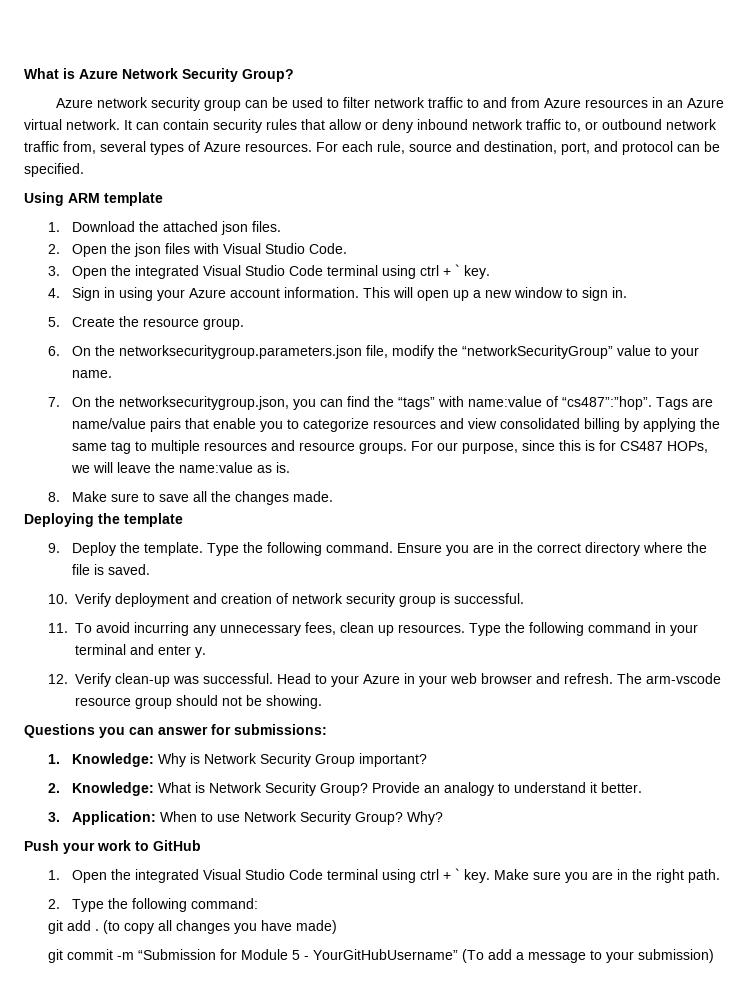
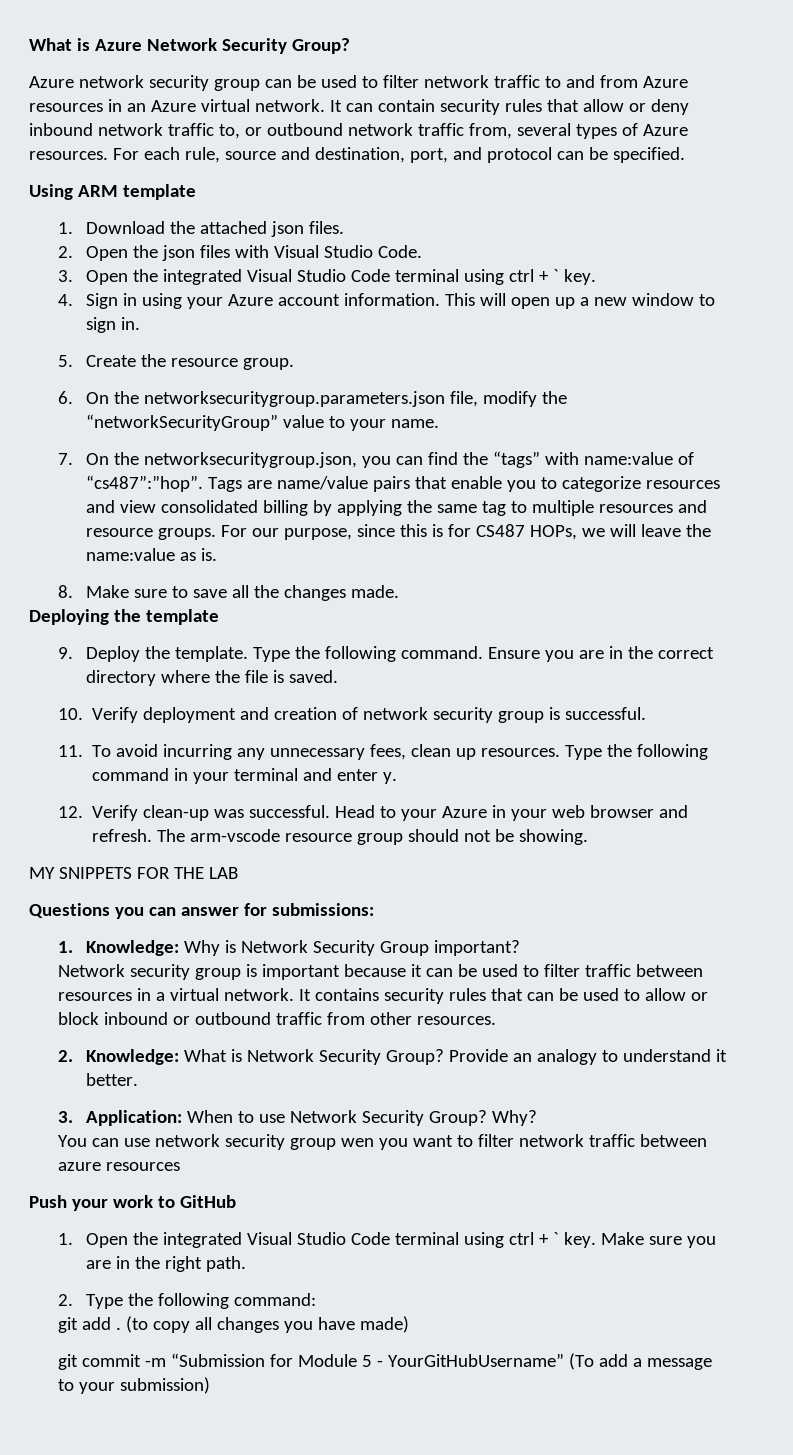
+ MY SNIPPETS FOR THE LAB
+ Network security group is important because it can be used to filter traffic between resources in a virtual network. It contains security rules that can be used to allow or block inbound or outbound traffic from other resources.
+ You can use network security group wen you want to filter network traffic between azure resources

